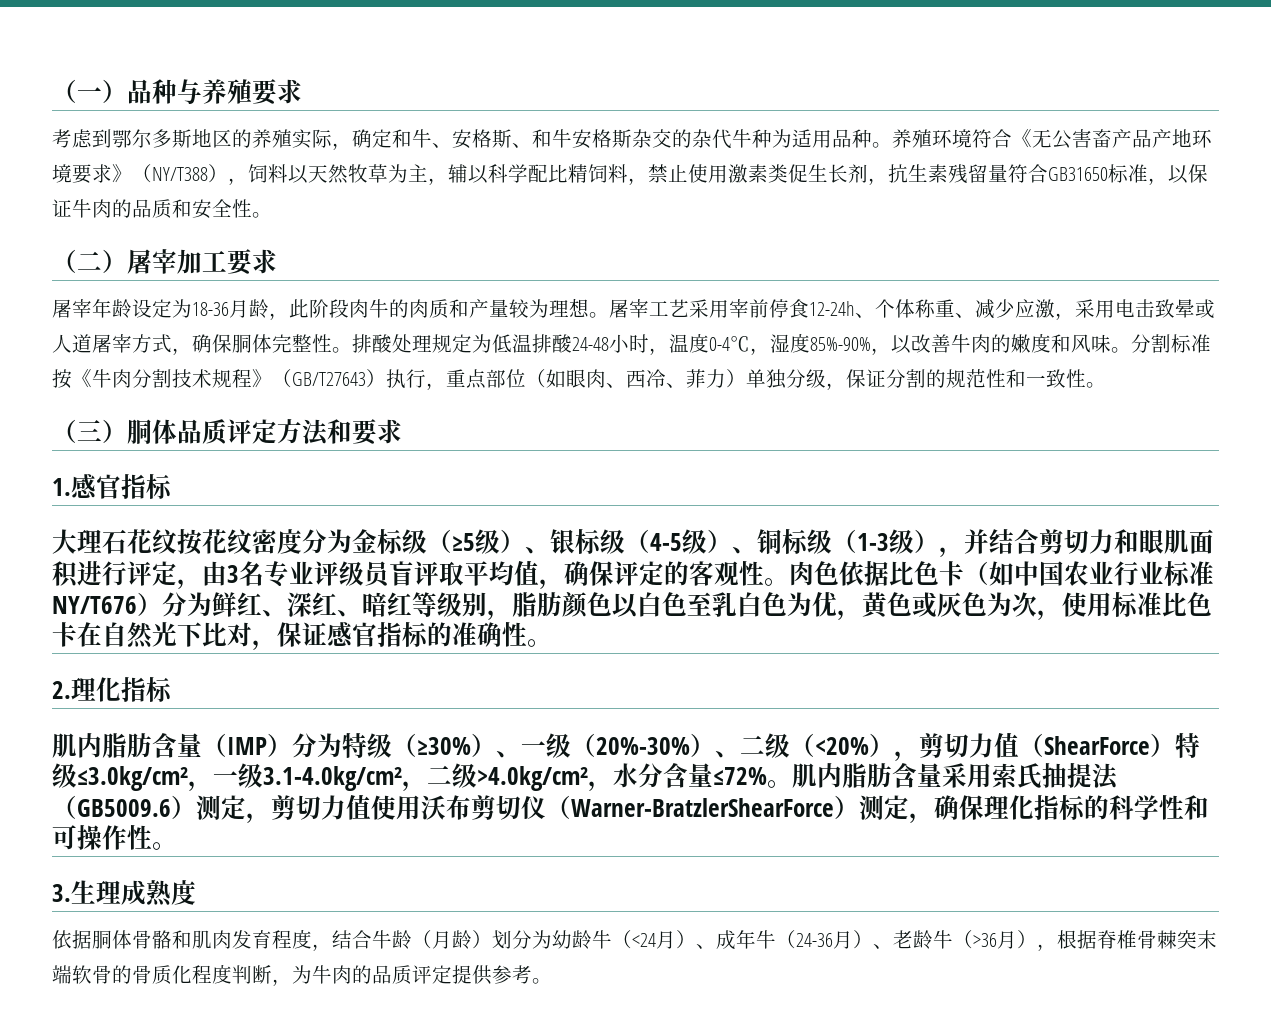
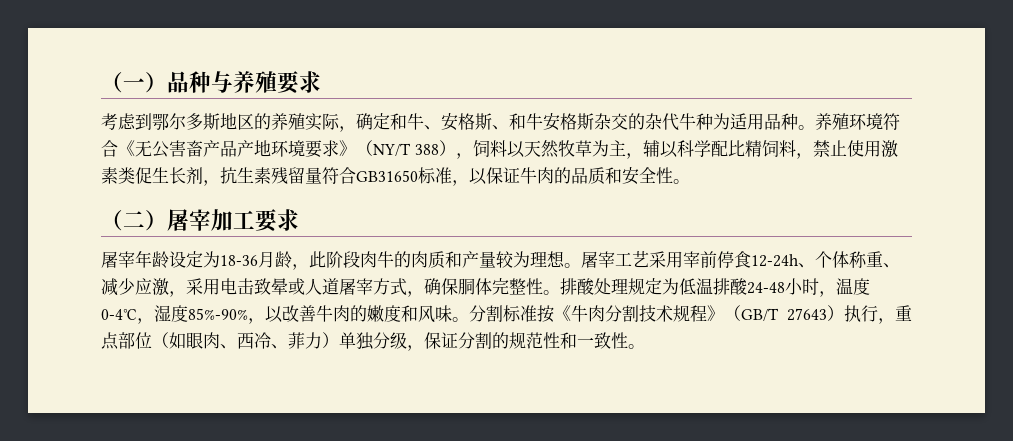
- 养殖环境符合《无公害畜产品产地环境要求》（NY/T388），饲料以天然牧草为主，辅以科学配比精饲料，禁止使用激素类促生长剂，抗生素残留量符合GB31650标准，以保证牛肉的品质和安全性。
+ 养殖环境符合《无公害畜产品产地环境要求》（NY/T 388），饲料以天然牧草为主，辅以科学配比精饲料，禁止使用激素类促生长剂，抗生素残留量符合GB31650标准，以保证牛肉的品质和安全性。
- 分割标准按《牛肉分割技术规程》（GB/T27643）执行，重点部位（如眼肉、西冷、菲力）单独分级，保证分割的规范性和一致性。
+ 分割标准按《牛肉分割技术规程》（GB/T 27643）执行，重点部位（如眼肉、西冷、菲力）单独分级，保证分割的规范性和一致性。
- （三）胴体品质评定方法和要求
- 1.感官指标
- 大理石花纹按花纹密度分为金标级（≥5级）、银标级（4-5级）、铜标级（1-3级），并结合剪切力和眼肌面积进行评定，由3名专业评级员盲评取平均值，确保评定的客观性。肉色依据比色卡（如中国农业行业标准NY/T676）分为鲜红、深红、暗红等级别，脂肪颜色以白色至乳白色为优，黄色或灰色为次，使用标准比色卡在自然光下比对，保证感官指标的准确性。
- 2.理化指标
- 肌内脂肪含量（IMP）分为特级（≥30%）、一级（20%-30%）、二级（<20%），剪切力值（ShearForce）特级≤3.0kg/cm²，一级3.1-4.0kg/cm²，二级>4.0kg/cm²，水分含量≤72%。肌内脂肪含量采用索氏抽提法（GB5009.6）测定，剪切力值使用沃布剪切仪（Warner-BratzlerShearForce）测定，确保理化指标的科学性和可操作性。
- 3.生理成熟度
- 依据胴体骨骼和肌肉发育程度，结合牛龄（月龄）划分为幼龄牛（<24月）、成年牛（24-36月）、老龄牛（>36月），根据脊椎骨棘突末端软骨的骨质化程度判断，为牛肉的品质评定提供参考。

